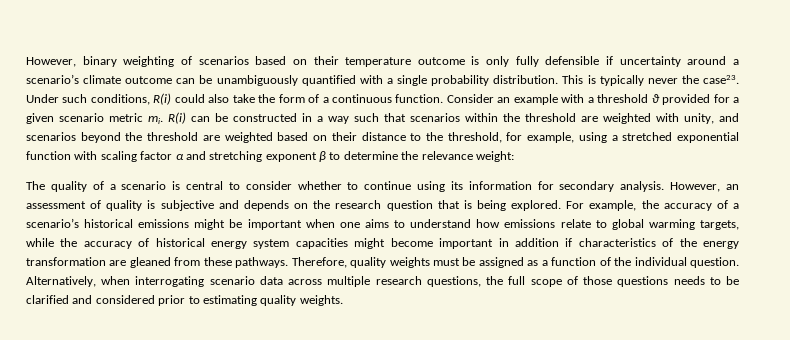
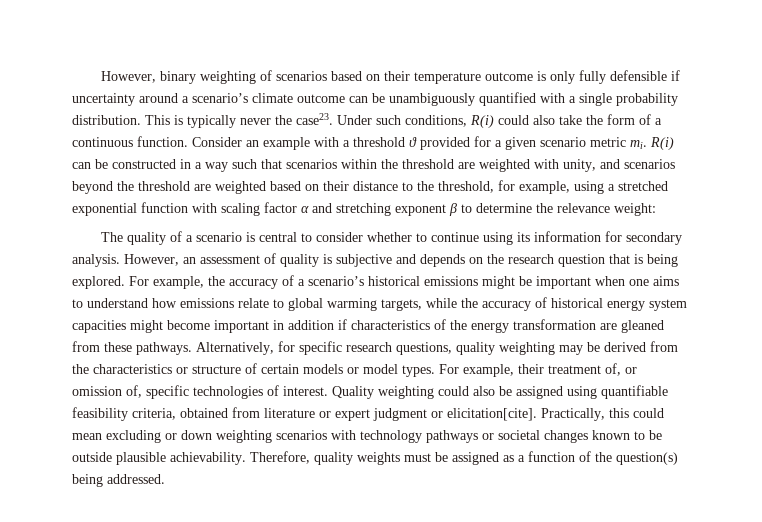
+ Alternatively, for specific research questions, quality weighting may be derived from the characteristics or structure of certain models or model types. For example, their treatment of, or omission of, specific technologies of interest. Quality weighting could also be assigned using quantifiable feasibility criteria, obtained from literature or expert judgment or elicitation[cite]. Practically, this could mean excluding or down weighting scenarios with technology pathways or societal changes known to be outside plausible achievability.
- Therefore, quality weights must be assigned as a function of the individual question. Alternatively, when interrogating scenario data across multiple research questions, the full scope of those questions needs to be clarified and considered prior to estimating quality weights.
+ Therefore, quality weights must be assigned as a function of the question(s) being addressed.

